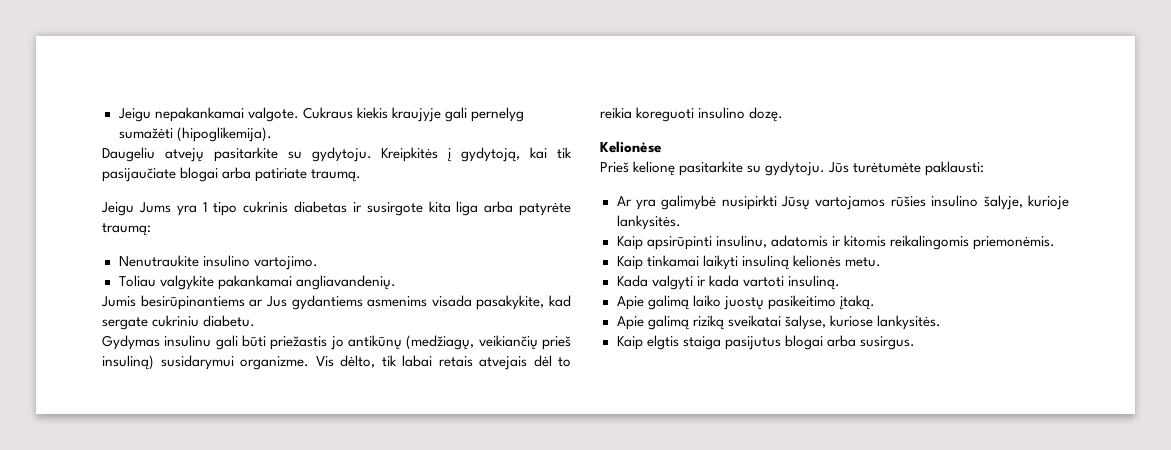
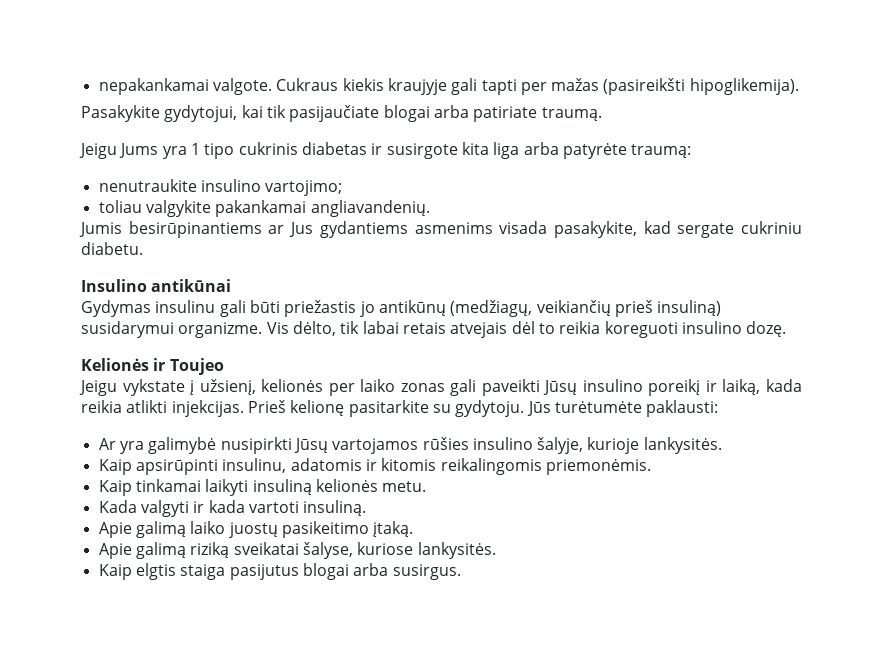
- Jeigu nepakankamai valgote.
+ nepakankamai valgote.
- Cukraus kiekis kraujyje gali pernelyg sumažėti (hipoglikemija).
- Daugeliu atvejų pasitarkite su gydytoju. Kreipkitės į gydytoją, kai tik pasijaučiate blogai arba patiriate traumą.
+ Cukraus kiekis kraujyje gali tapti per mažas (pasireikšti hipoglikemija).
+ Pasakykite gydytojui, kai tik pasijaučiate blogai arba patiriate traumą.
- Nenutraukite insulino vartojimo.
- Toliau valgykite pakankamai angliavandenių.
+ nenutraukite insulino vartojimo;
+ toliau valgykite pakankamai angliavandenių.
+ Insulino antikūnai
- Kelionėse
- Prieš kelionę pasitarkite su gydytoju.
+ Kelionės ir Toujeo
+ Jeigu vykstate į užsienį, kelionės per laiko zonas gali paveikti Jūsų insulino poreikį ir laiką, kada reikia atlikti injekcijas. Prieš kelionę pasitarkite su gydytoju.

